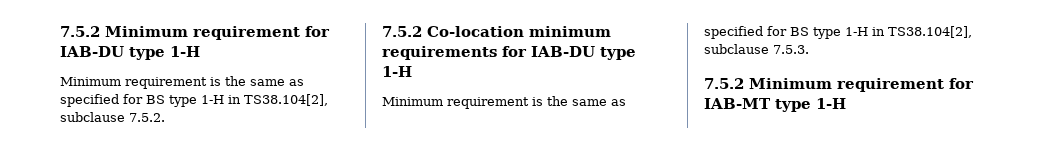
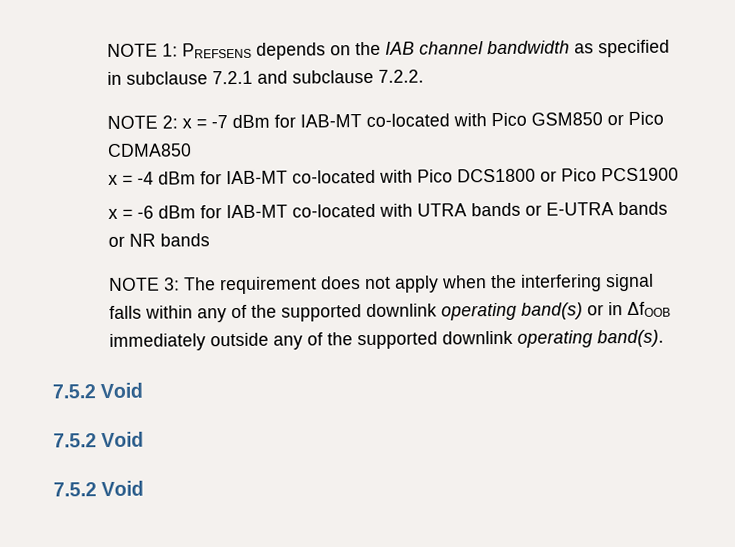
- 7.5.2 Minimum requirement for IAB-DU type 1-H
- Minimum requirement is the same as specified for BS type 1-H in TS38.104[2], subclause 7.5.2.
- 7.5.2 Co-location minimum requirements for IAB-DU type 1-H
- Minimum requirement is the same as specified for BS type 1-H in TS38.104[2], subclause 7.5.3.
- 7.5.2 Minimum requirement for IAB-MT type 1-H
+ NOTE 1: PREFSENS depends on the IAB channel bandwidth as specified in subclause 7.2.1 and subclause 7.2.2.
+ NOTE 2: x = -7 dBm for IAB-MT co-located with Pico GSM850 or Pico CDMA850
+ x = -4 dBm for IAB-MT co-located with Pico DCS1800 or Pico PCS1900
+ x = -6 dBm for IAB-MT co-located with UTRA bands or E-UTRA bands or NR bands
+ NOTE 3: The requirement does not apply when the interfering signal falls within any of the supported downlink operating band(s) or in ΔfOOB immediately outside any of the supported downlink operating band(s).
+ 7.5.2 Void
+ 7.5.2 Void
+ 7.5.2 Void

